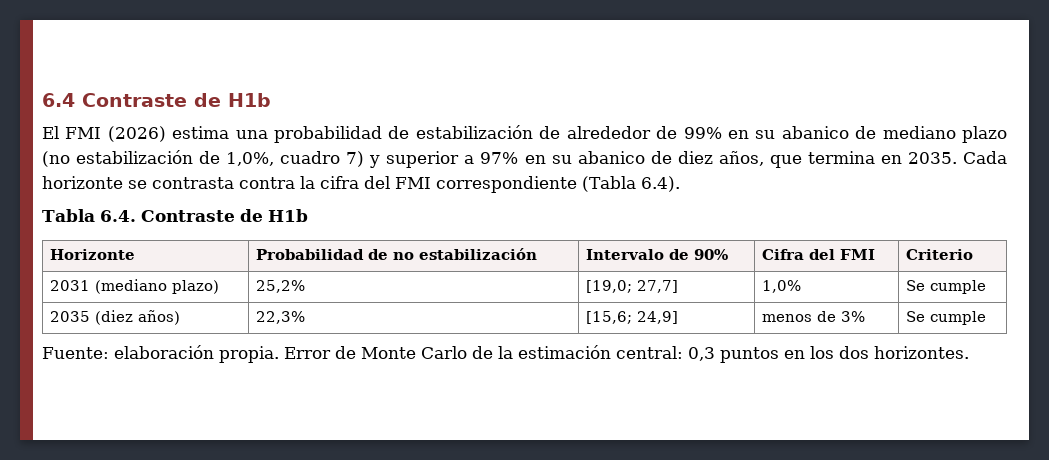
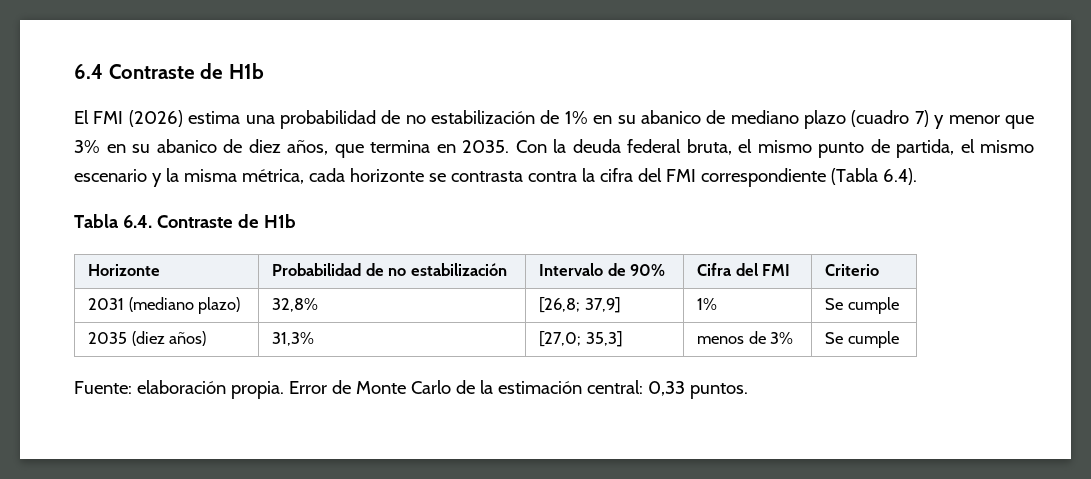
- El FMI (2026) estima una probabilidad de estabilización de alrededor de 99% en su abanico de mediano plazo (no estabilización de 1,0%, cuadro 7) y superior a 97% en su abanico de diez años, que termina en 2035.
+ El FMI (2026) estima una probabilidad de no estabilización de 1% en su abanico de mediano plazo (cuadro 7) y menor que 3% en su abanico de diez años, que termina en 2035.
- Cada horizonte se contrasta contra la cifra del FMI correspondiente (Tabla 6.4).
+ Con la deuda federal bruta, el mismo punto de partida, el mismo escenario y la misma métrica, cada horizonte se contrasta contra la cifra del FMI correspondiente (Tabla 6.4).
- 2031 (mediano plazo) | 25,2% | [19,0; 27,7] | 1,0% | Se cumple
+ 2031 (mediano plazo) | 32,8% | [26,8; 37,9] | 1% | Se cumple
- 2035 (diez años) | 22,3% | [15,6; 24,9] | menos de 3% | Se cumple
+ 2035 (diez años) | 31,3% | [27,0; 35,3] | menos de 3% | Se cumple
- Error de Monte Carlo de la estimación central: 0,3 puntos en los dos horizontes.
+ Error de Monte Carlo de la estimación central: 0,33 puntos.

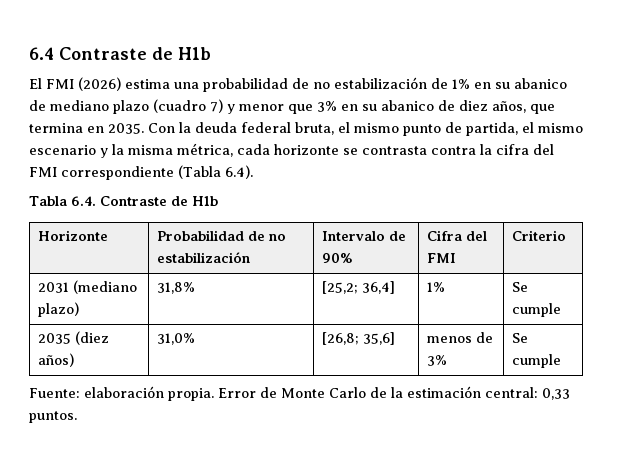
- 2031 (mediano plazo) | 32,8% | [26,8; 37,9] | 1% | Se cumple
+ 2031 (mediano plazo) | 31,8% | [25,2; 36,4] | 1% | Se cumple
- 2035 (diez años) | 31,3% | [27,0; 35,3] | menos de 3% | Se cumple
+ 2035 (diez años) | 31,0% | [26,8; 35,6] | menos de 3% | Se cumple

